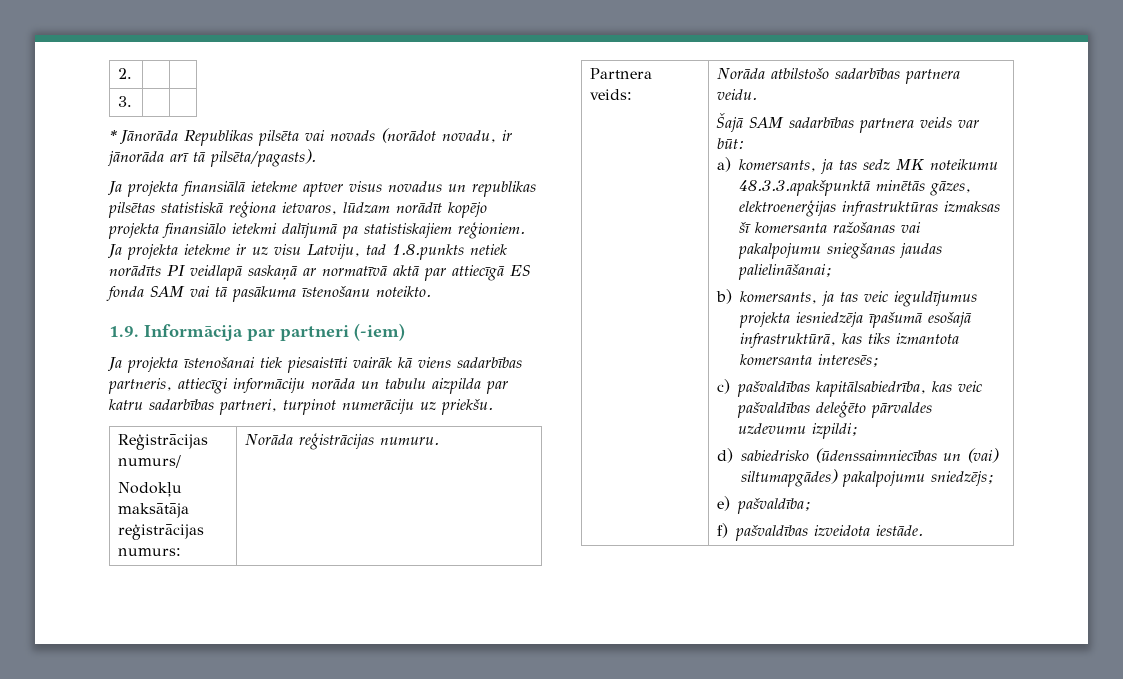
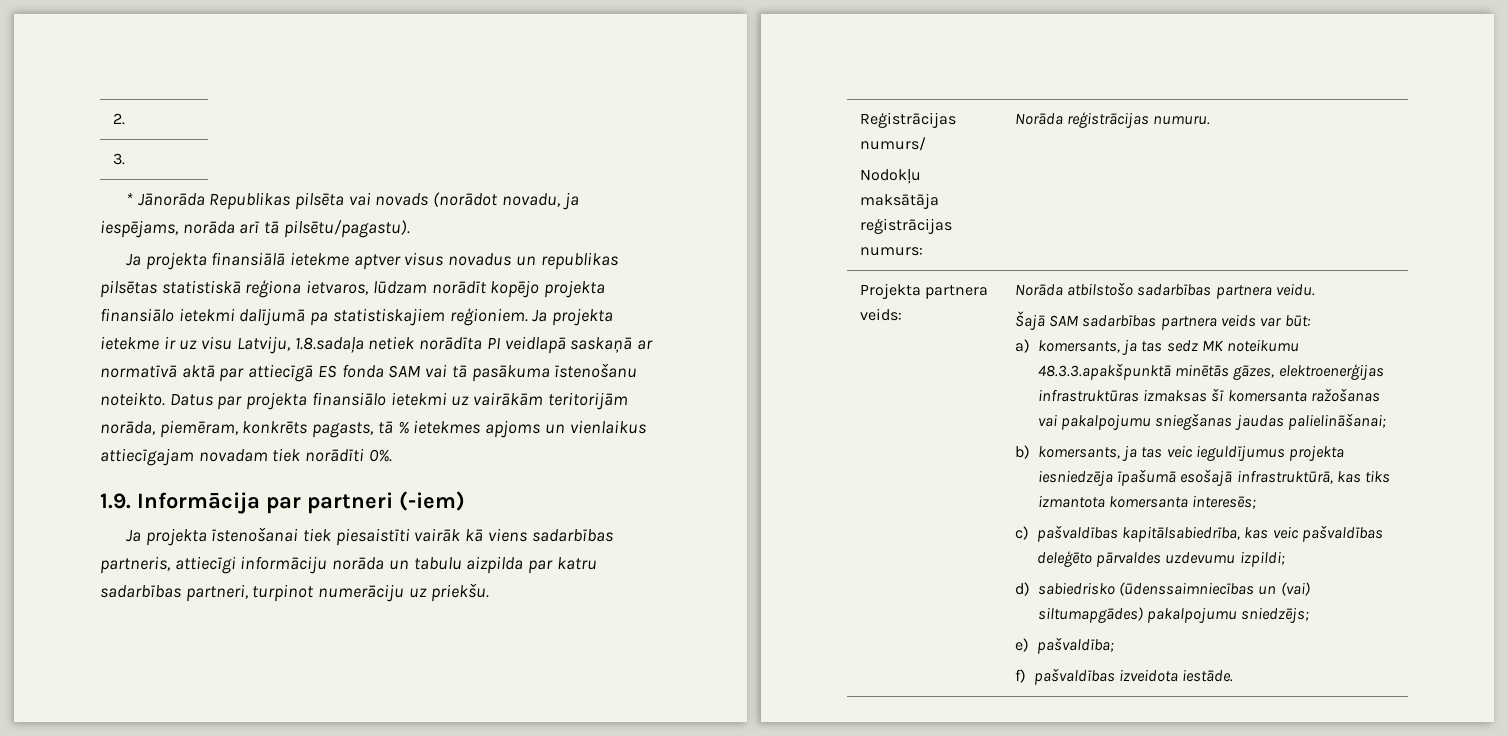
- * Jānorāda Republikas pilsēta vai novads (norādot novadu, ir jānorāda arī tā pilsēta/pagasts).
+ * Jānorāda Republikas pilsēta vai novads (norādot novadu, ja iespējams, norāda arī tā pilsētu/pagastu).
- Ja projekta ietekme ir uz visu Latviju, tad 1.8.punkts netiek norādīts PI veidlapā saskaņā ar normatīvā aktā par attiecīgā ES fonda SAM vai tā pasākuma īstenošanu noteikto.
+ Ja projekta ietekme ir uz visu Latviju, 1.8.sadaļa netiek norādīta PI veidlapā saskaņā ar normatīvā aktā par attiecīgā ES fonda SAM vai tā pasākuma īstenošanu noteikto. Datus par projekta finansiālo ietekmi uz vairākām teritorijām norāda, piemēram, konkrēts pagasts, tā % ietekmes apjoms un vienlaikus attiecīgajam novadam tiek norādīti 0%.
- Partnera veids:
+ Projekta partnera veids:

